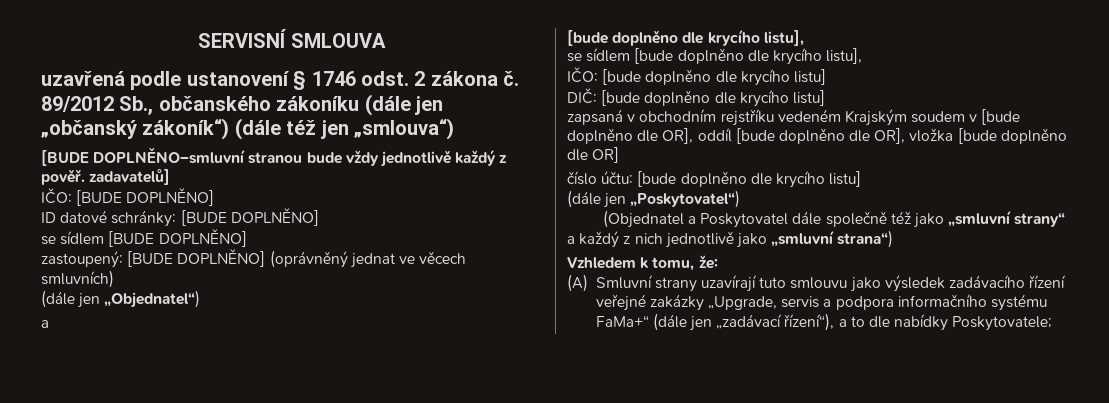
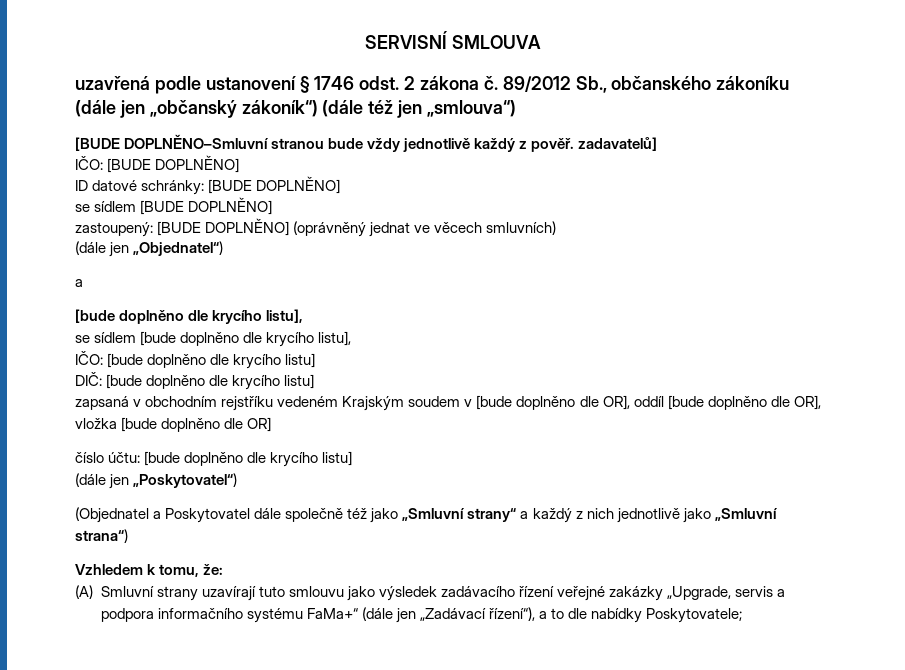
- [BUDE DOPLNĚNO–smluvní stranou bude vždy jednotlivě každý z pověř. zadavatelů]
+ [BUDE DOPLNĚNO–Smluvní stranou bude vždy jednotlivě každý z pověř. zadavatelů]
- (Objednatel a Poskytovatel dále společně též jako „smluvní strany“ a každý z nich jednotlivě jako „smluvní strana“)
+ (Objednatel a Poskytovatel dále společně též jako „Smluvní strany“ a každý z nich jednotlivě jako „Smluvní strana“)
- (A) Smluvní strany uzavírají tuto smlouvu jako výsledek zadávacího řízení veřejné zakázky „Upgrade, servis a podpora informačního systému FaMa+“ (dále jen „zadávací řízení“), a to dle nabídky Poskytovatele;
+ (A) Smluvní strany uzavírají tuto smlouvu jako výsledek zadávacího řízení veřejné zakázky „Upgrade, servis a podpora informačního systému FaMa+“ (dále jen „Zadávací řízení“), a to dle nabídky Poskytovatele;

